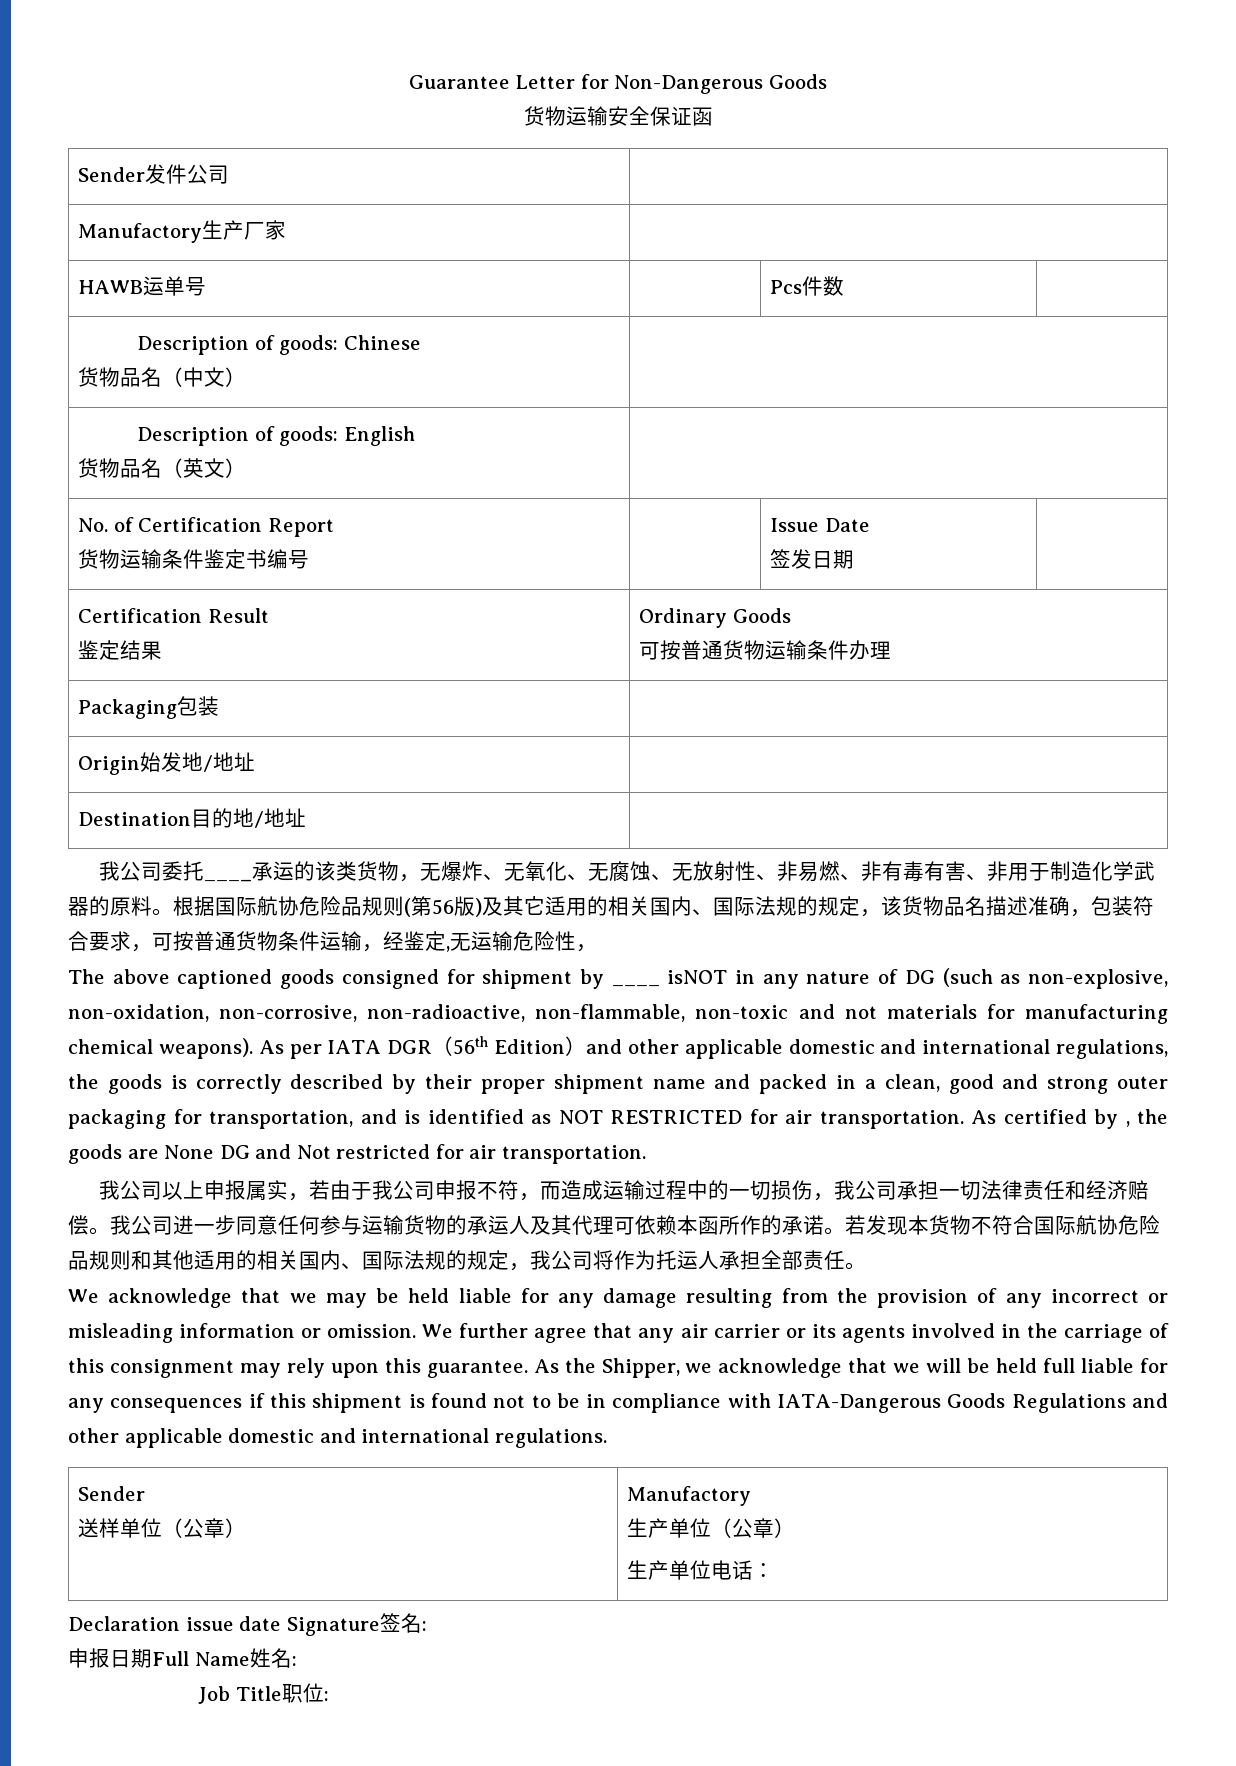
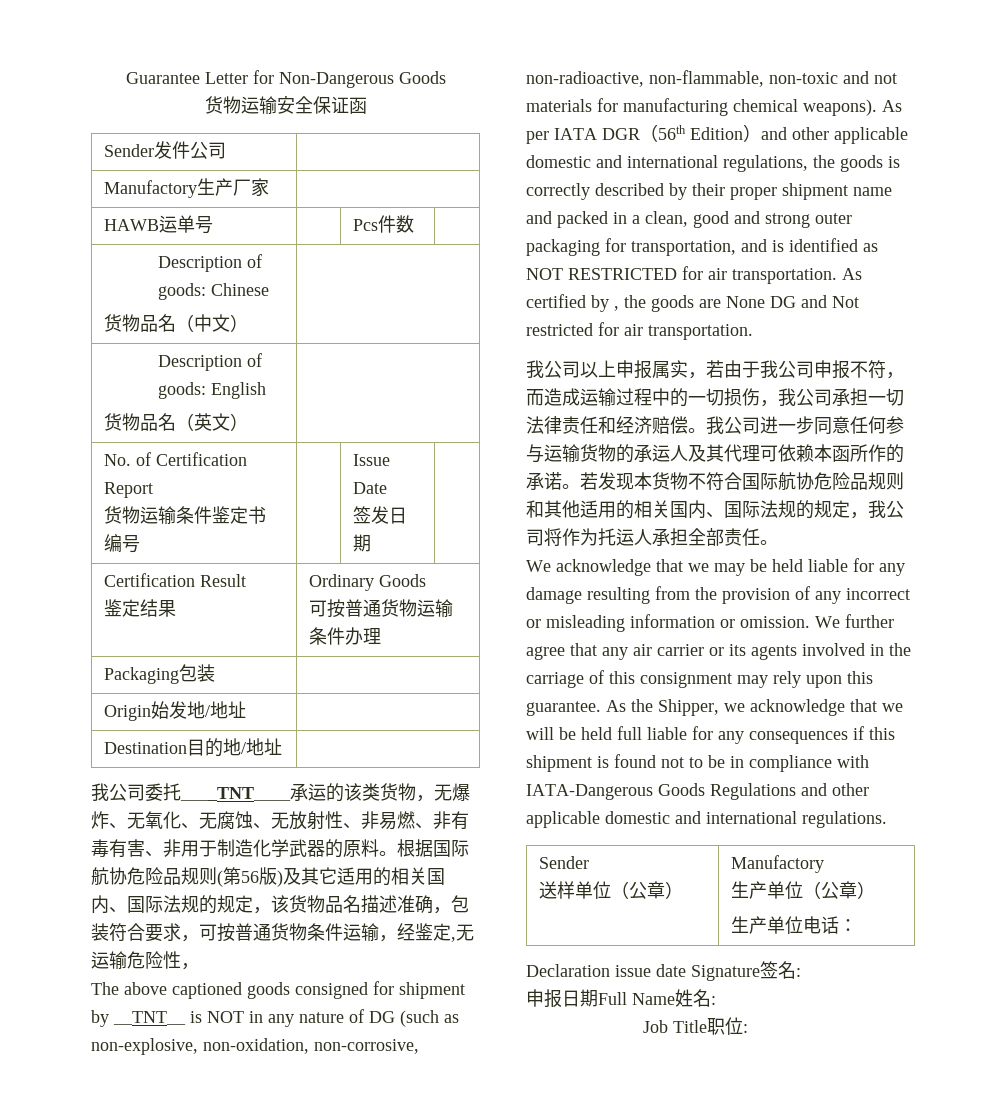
- 我公司委托____承运的该类货物，无爆炸、无氧化、无腐蚀、无放射性、非易燃、非有毒有害、非用于制造化学武器的原料。
+ 我公司委托____TNT____承运的该类货物，无爆炸、无氧化、无腐蚀、无放射性、非易燃、非有毒有害、非用于制造化学武器的原料。
- The above captioned goods consigned for shipment by ____ isNOT in any nature of DG (such as non-explosive, non-oxidation, non-corrosive, non-radioactive, non-flammable, non-toxic and not materials for manufacturing chemical weapons).
+ The above captioned goods consigned for shipment by __TNT__ is NOT in any nature of DG (such as non-explosive, non-oxidation, non-corrosive, non-radioactive, non-flammable, non-toxic and not materials for manufacturing chemical weapons).

